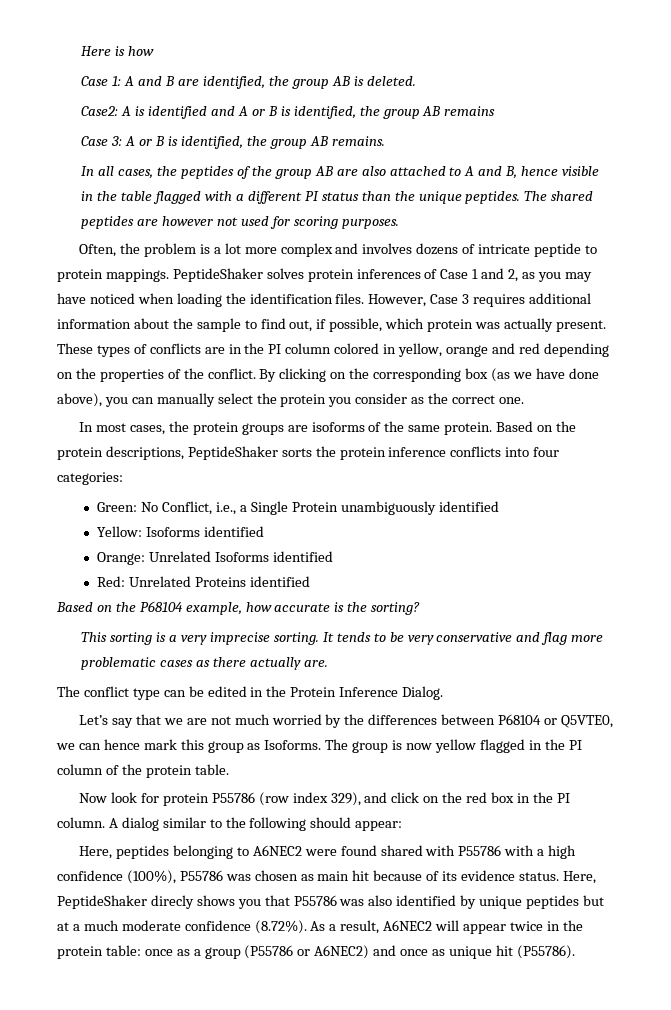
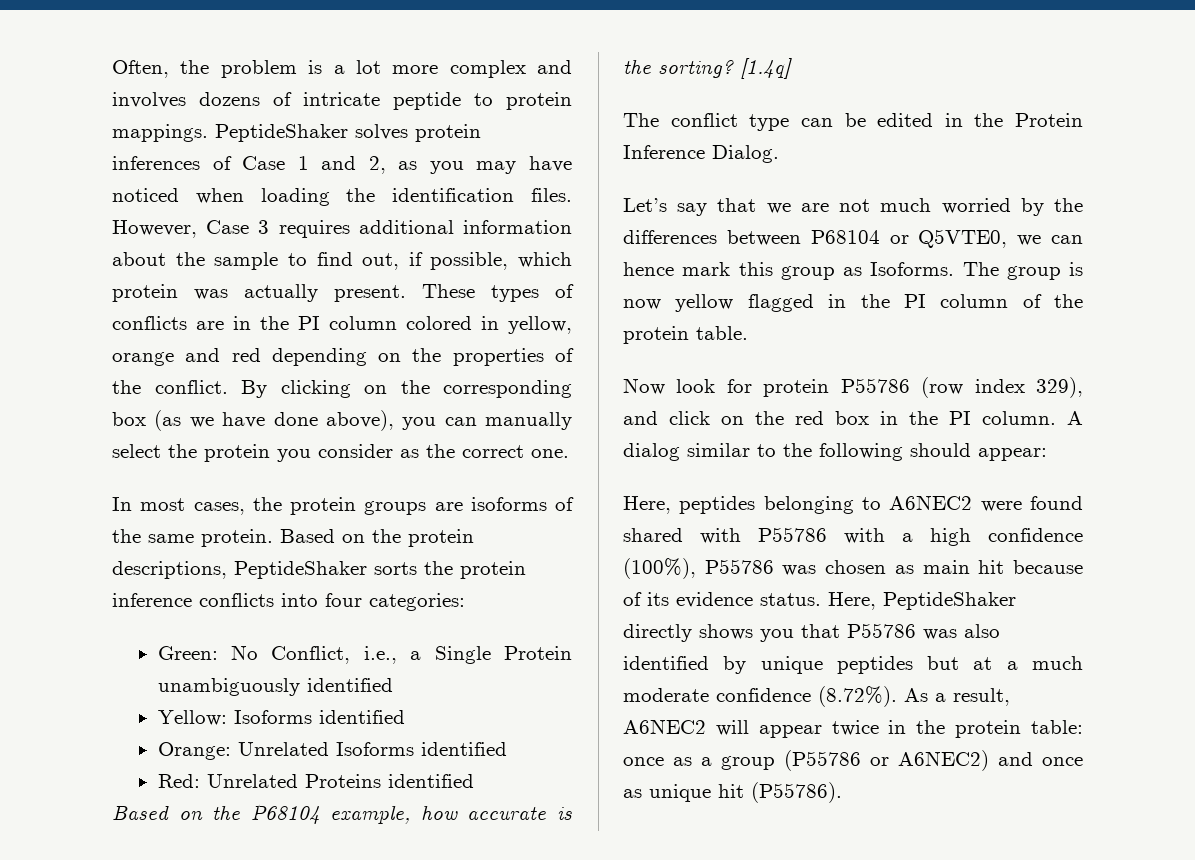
- Here is how
- Case 1: A and B are identified, the group AB is deleted.
- Case2: A is identified and A or B is identified, the group AB remains
- Case 3: A or B is identified, the group AB remains.
- In all cases, the peptides of the group AB are also attached to A and B, hence visible in the table flagged with a different PI status than the unique peptides. The shared peptides are however not used for scoring purposes.
- Based on the P68104 example, how accurate is the sorting?
- This sorting is a very imprecise sorting. It tends to be very conservative and flag more problematic cases as there actually are.
+ Based on the P68104 example, how accurate is the sorting? [1.4q]
- Here, PeptideShaker direcly shows you that P55786 was also identified by unique peptides but at a much moderate confidence (8.72%). As a result, A6NEC2 will appear twice in the protein table: once as a group (P55786 or A6NEC2) and once as unique hit (P55786).
+ Here, PeptideShaker directly shows you that P55786 was also identified by unique peptides but at a much moderate confidence (8.72%). As a result, A6NEC2 will appear twice in the protein table: once as a group (P55786 or A6NEC2) and once as unique hit (P55786).

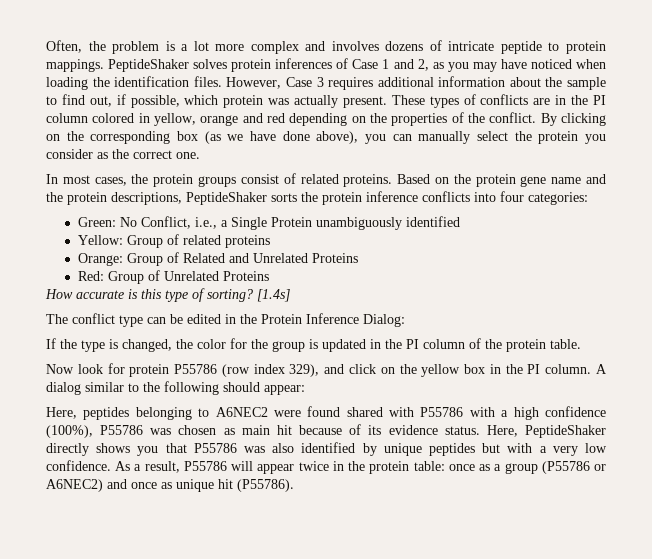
- In most cases, the protein groups are isoforms of the same protein. Based on the protein descriptions, PeptideShaker sorts the protein inference conflicts into four categories:
+ In most cases, the protein groups consist of related proteins. Based on the protein gene name and the protein descriptions, PeptideShaker sorts the protein inference conflicts into four categories:
- Yellow: Isoforms identified
- Orange: Unrelated Isoforms identified
+ Yellow: Group of related proteins
+ Orange: Group of Related and Unrelated Proteins
- Red: Unrelated Proteins identified
- Based on the P68104 example, how accurate is the sorting? [1.4q]
+ Red: Group of Unrelated Proteins
+ How accurate is this type of sorting? [1.4s]
- The conflict type can be edited in the Protein Inference Dialog.
- Let’s say that we are not much worried by the differences between P68104 or Q5VTE0, we can hence mark this group as Isoforms. The group is now yellow flagged in the PI column of the protein table.
+ The conflict type can be edited in the Protein Inference Dialog:
+ If the type is changed, the color for the group is updated in the PI column of the protein table.
- Now look for protein P55786 (row index 329), and click on the red box in the PI column.
+ Now look for protein P55786 (row index 329), and click on the yellow box in the PI column.
- Here, PeptideShaker directly shows you that P55786 was also identified by unique peptides but at a much moderate confidence (8.72%). As a result, A6NEC2 will appear twice in the protein table: once as a group (P55786 or A6NEC2) and once as unique hit (P55786).
+ Here, PeptideShaker directly shows you that P55786 was also identified by unique peptides but with a very low confidence. As a result, P55786 will appear twice in the protein table: once as a group (P55786 or A6NEC2) and once as unique hit (P55786).

